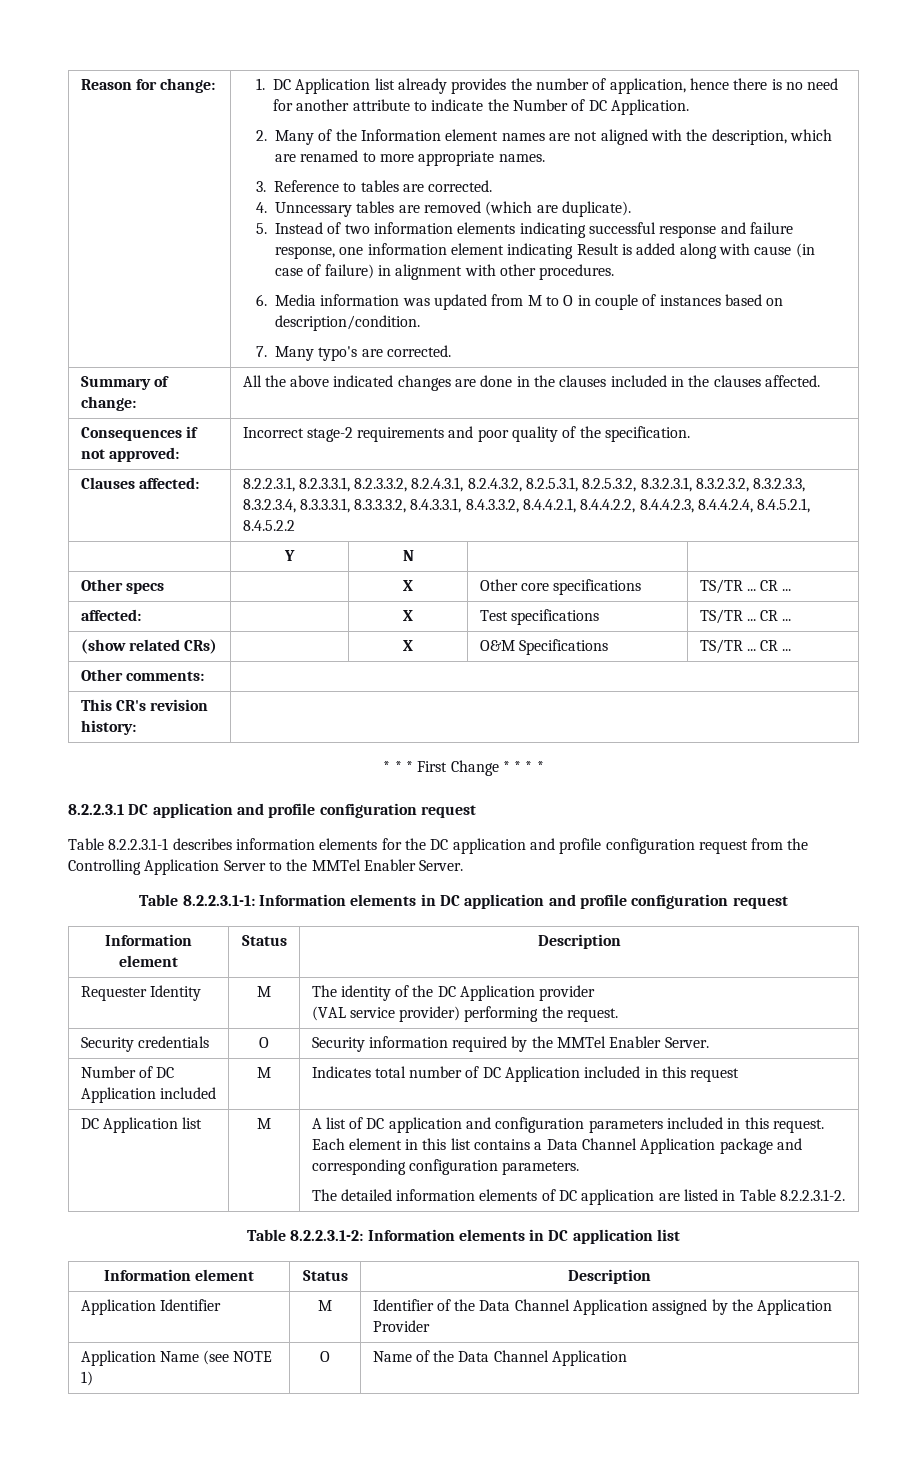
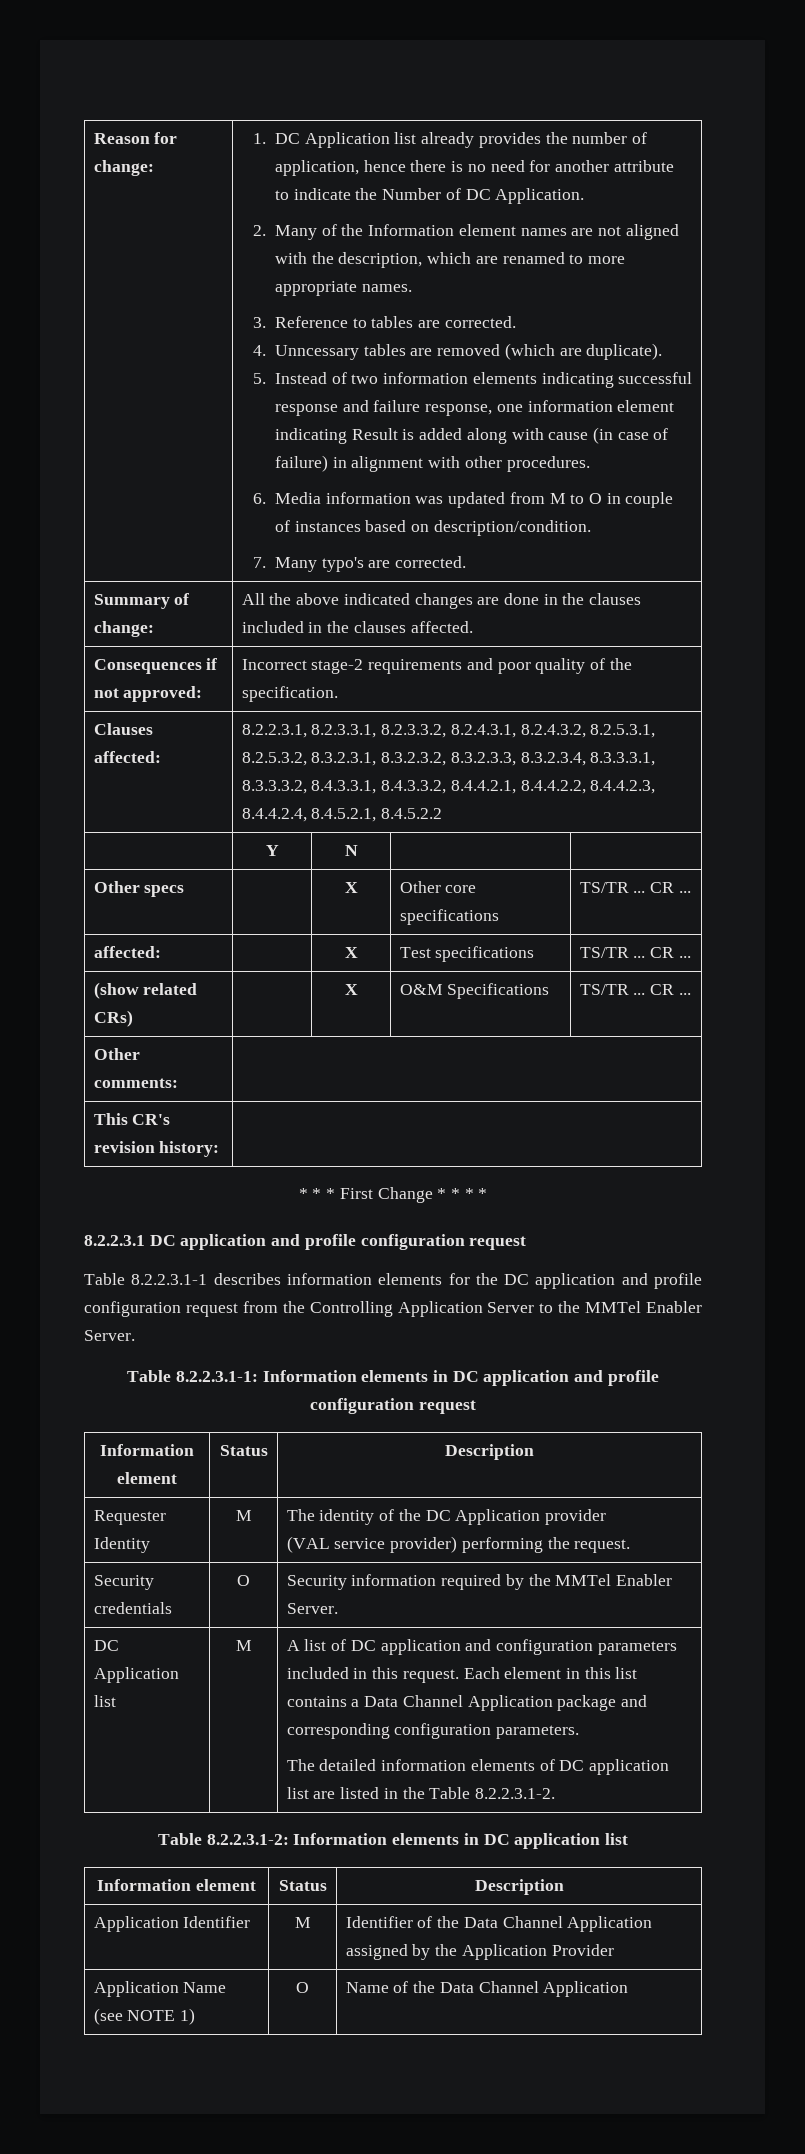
- Number of DC Application included | M | Indicates total number of DC Application included in this request
- The detailed information elements of DC application are listed in Table 8.2.2.3.1-2.
+ The detailed information elements of DC application list are listed in the Table 8.2.2.3.1-2.

